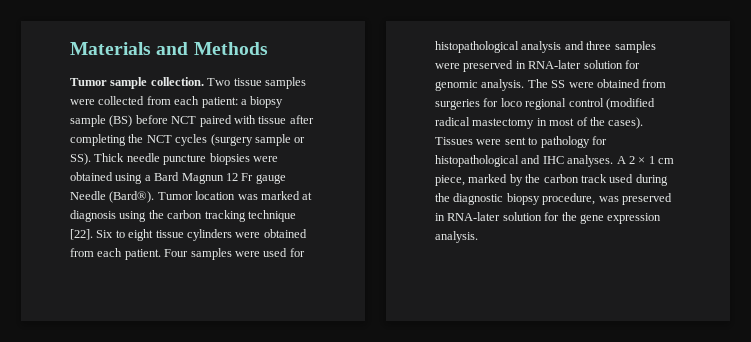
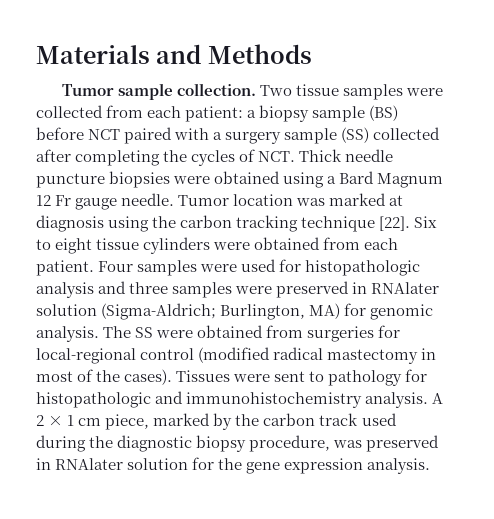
- Two tissue samples were collected from each patient: a biopsy sample (BS) before NCT paired with tissue after completing the NCT cycles (surgery sample or SS). Thick needle puncture biopsies were obtained using a Bard Magnun 12 Fr gauge Needle (Bard®).
+ Two tissue samples were collected from each patient: a biopsy sample (BS) before NCT paired with a surgery sample (SS) collected after completing the cycles of NCT. Thick needle puncture biopsies were obtained using a Bard Magnum 12 Fr gauge needle.
- Four samples were used for histopathological analysis and three samples were preserved in RNA-later solution for genomic analysis.
+ Four samples were used for histopathologic analysis and three samples were preserved in RNAlater solution (Sigma-Aldrich; Burlington, MA) for genomic analysis.
- The SS were obtained from surgeries for loco regional control (modified radical mastectomy in most of the cases).
+ The SS were obtained from surgeries for local-regional control (modified radical mastectomy in most of the cases).
- Tissues were sent to pathology for histopathological and IHC analyses.
+ Tissues were sent to pathology for histopathologic and immunohistochemistry analysis.
- A 2 × 1 cm piece, marked by the carbon track used during the diagnostic biopsy procedure, was preserved in RNA-later solution for the gene expression analysis.
+ A 2 × 1 cm piece, marked by the carbon track used during the diagnostic biopsy procedure, was preserved in RNAlater solution for the gene expression analysis.

